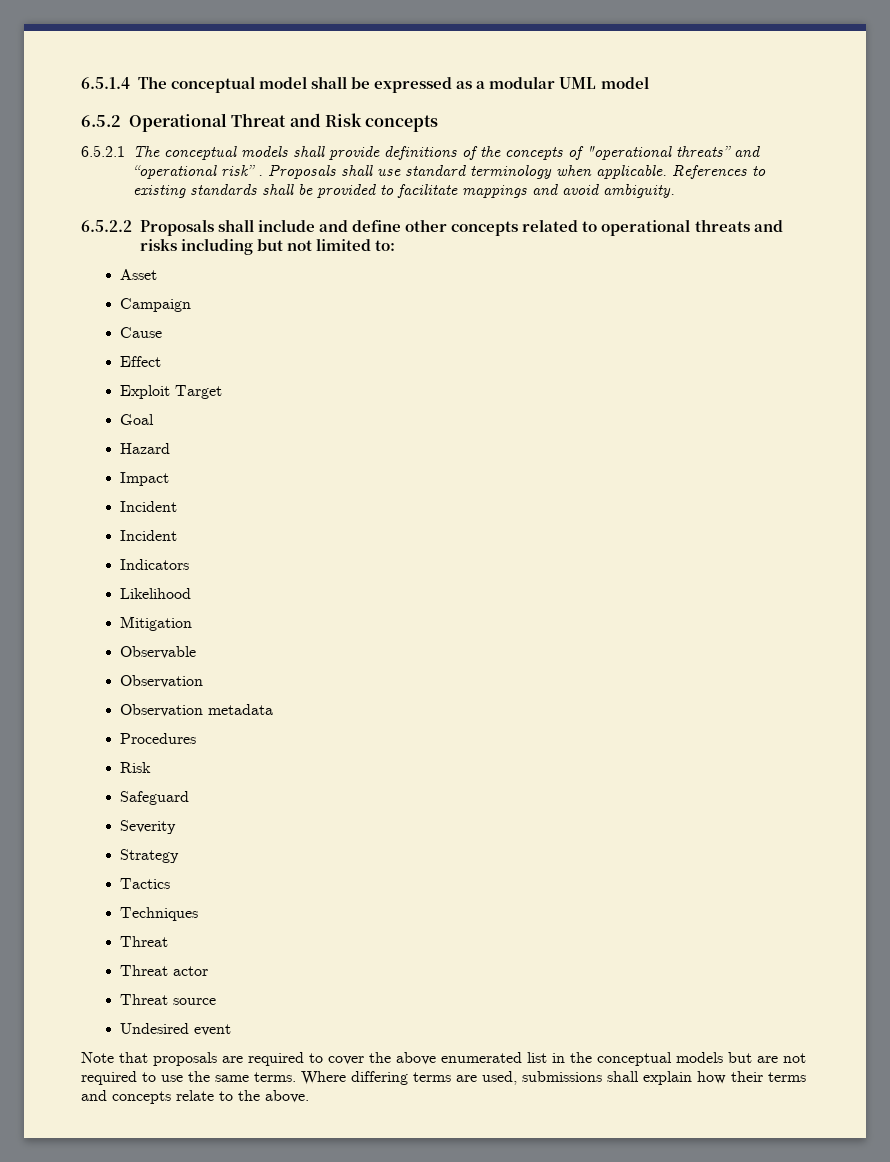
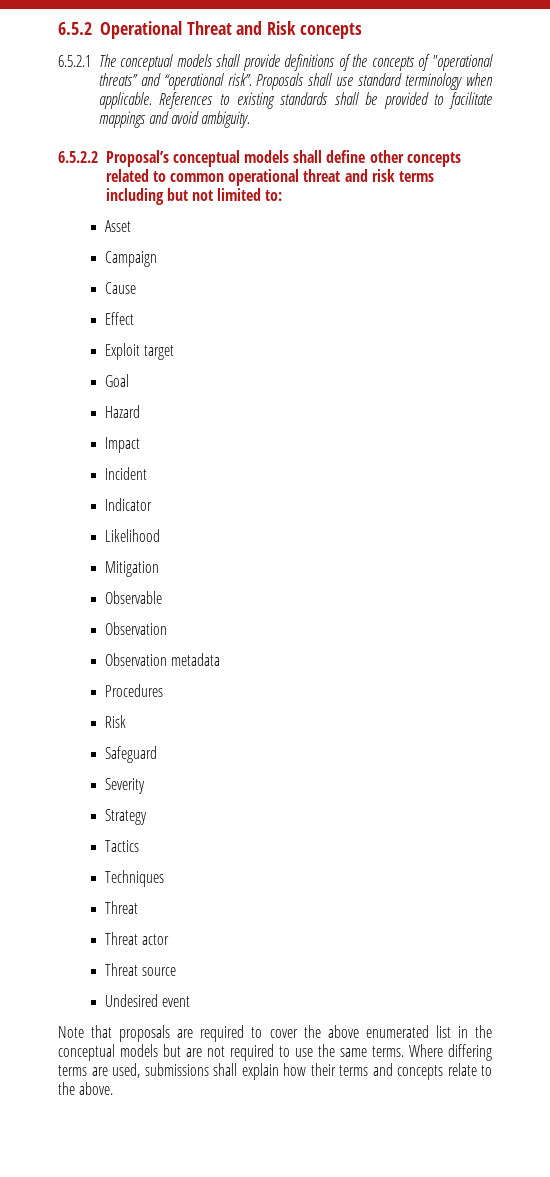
- 6.5.1.4 The conceptual model shall be expressed as a modular UML model
- 6.5.2.1 The conceptual models shall provide definitions of the concepts of "operational threats” and “operational risk” .
+ 6.5.2.1 The conceptual models shall provide definitions of the concepts of "operational threats” and “operational risk”.
- 6.5.2.2 Proposals shall include and define other concepts related to operational threats and risks including but not limited to:
+ 6.5.2.2 Proposal’s conceptual models shall define other concepts related to common operational threat and risk terms including but not limited to:
- Exploit Target
+ Exploit target
  Impact
  Incident
- Incident
- Indicators
+ Indicator

